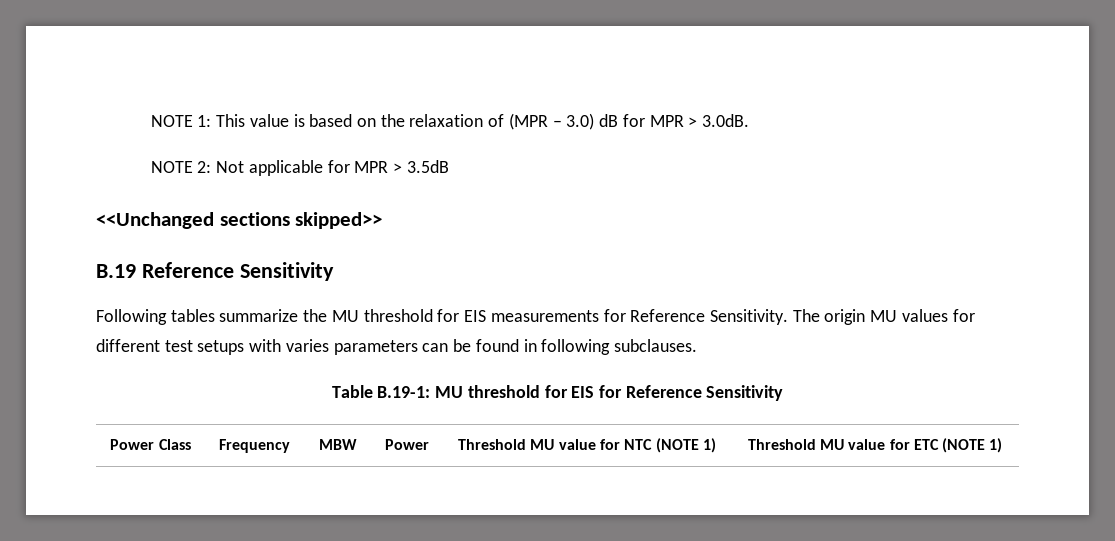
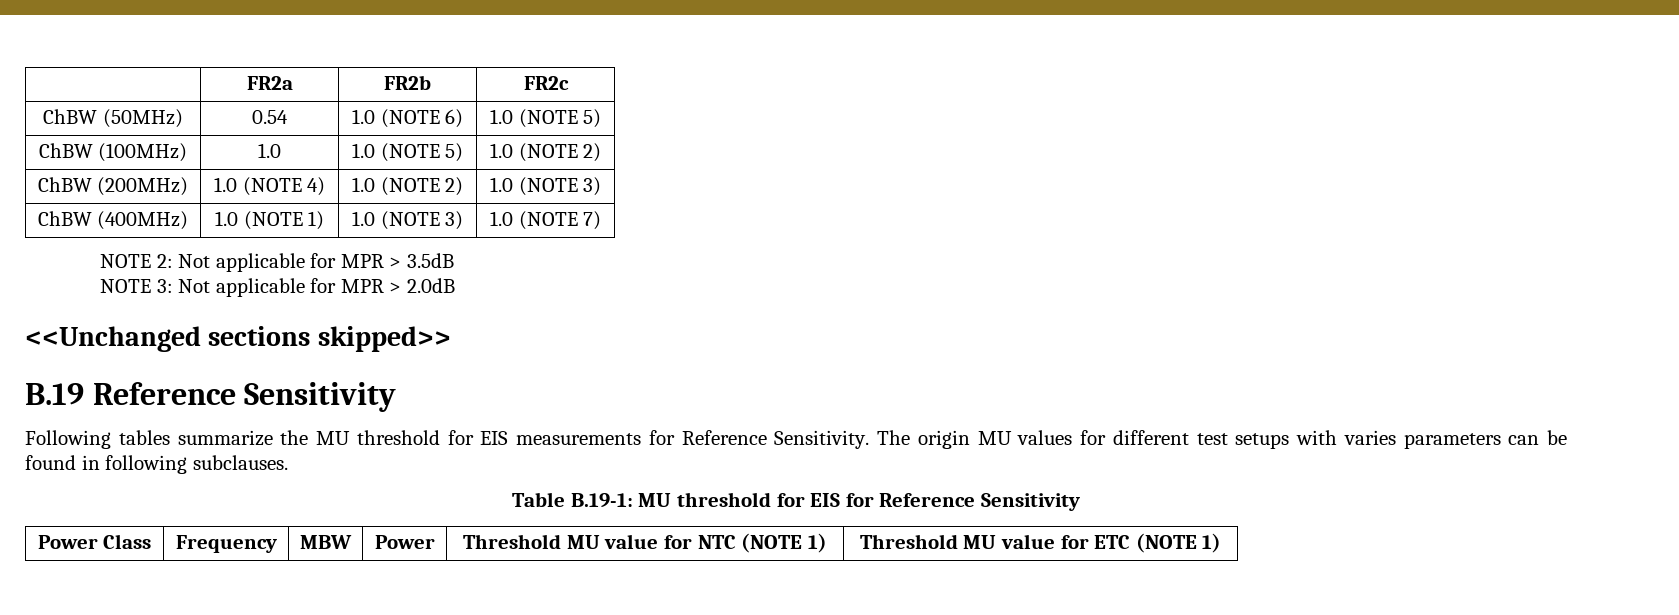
- NOTE 1: This value is based on the relaxation of (MPR – 3.0) dB for MPR > 3.0dB.
+ | FR2a | FR2b | FR2c
+ ChBW (50MHz) | 0.54 | 1.0 (NOTE 6) | 1.0 (NOTE 5)
+ ChBW (100MHz) | 1.0 | 1.0 (NOTE 5) | 1.0 (NOTE 2)
+ ChBW (200MHz) | 1.0 (NOTE 4) | 1.0 (NOTE 2) | 1.0 (NOTE 3)
+ ChBW (400MHz) | 1.0 (NOTE 1) | 1.0 (NOTE 3) | 1.0 (NOTE 7)
+ NOTE 3: Not applicable for MPR > 2.0dB

